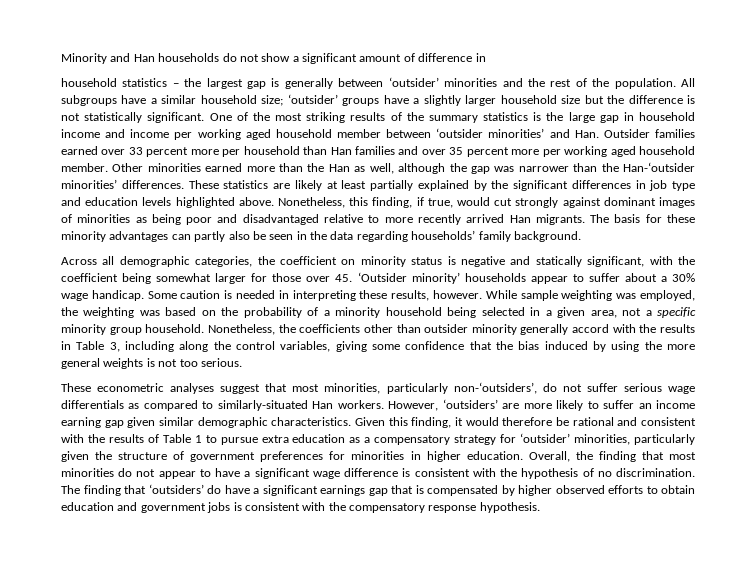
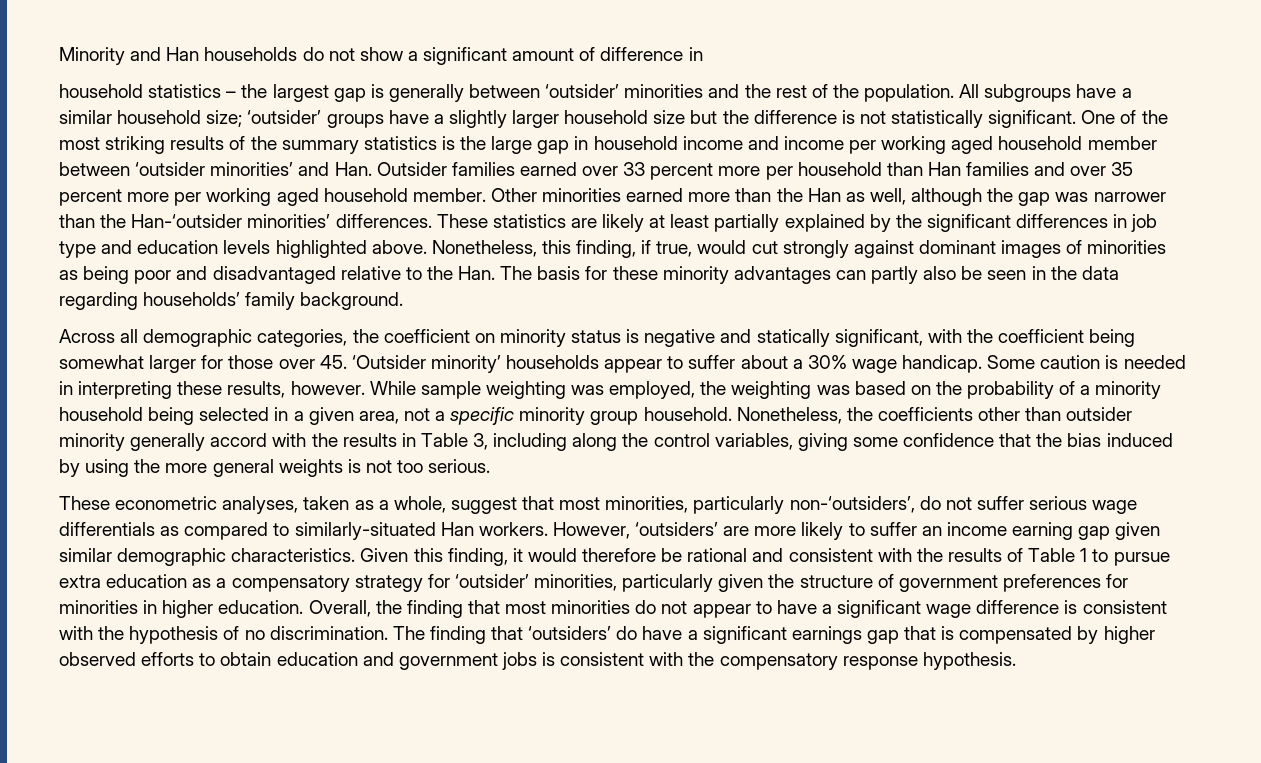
- Nonetheless, this finding, if true, would cut strongly against dominant images of minorities as being poor and disadvantaged relative to more recently arrived Han migrants. The basis for these minority advantages can partly also be seen in the data regarding households’ family background.
+ Nonetheless, this finding, if true, would cut strongly against dominant images of minorities as being poor and disadvantaged relative to the Han. The basis for these minority advantages can partly also be seen in the data regarding households’ family background.
- These econometric analyses suggest that most minorities, particularly non-‘outsiders’, do not suffer serious wage differentials as compared to similarly-situated Han workers.
+ These econometric analyses, taken as a whole, suggest that most minorities, particularly non-‘outsiders’, do not suffer serious wage differentials as compared to similarly-situated Han workers.

